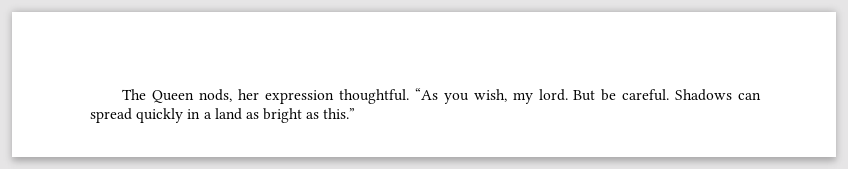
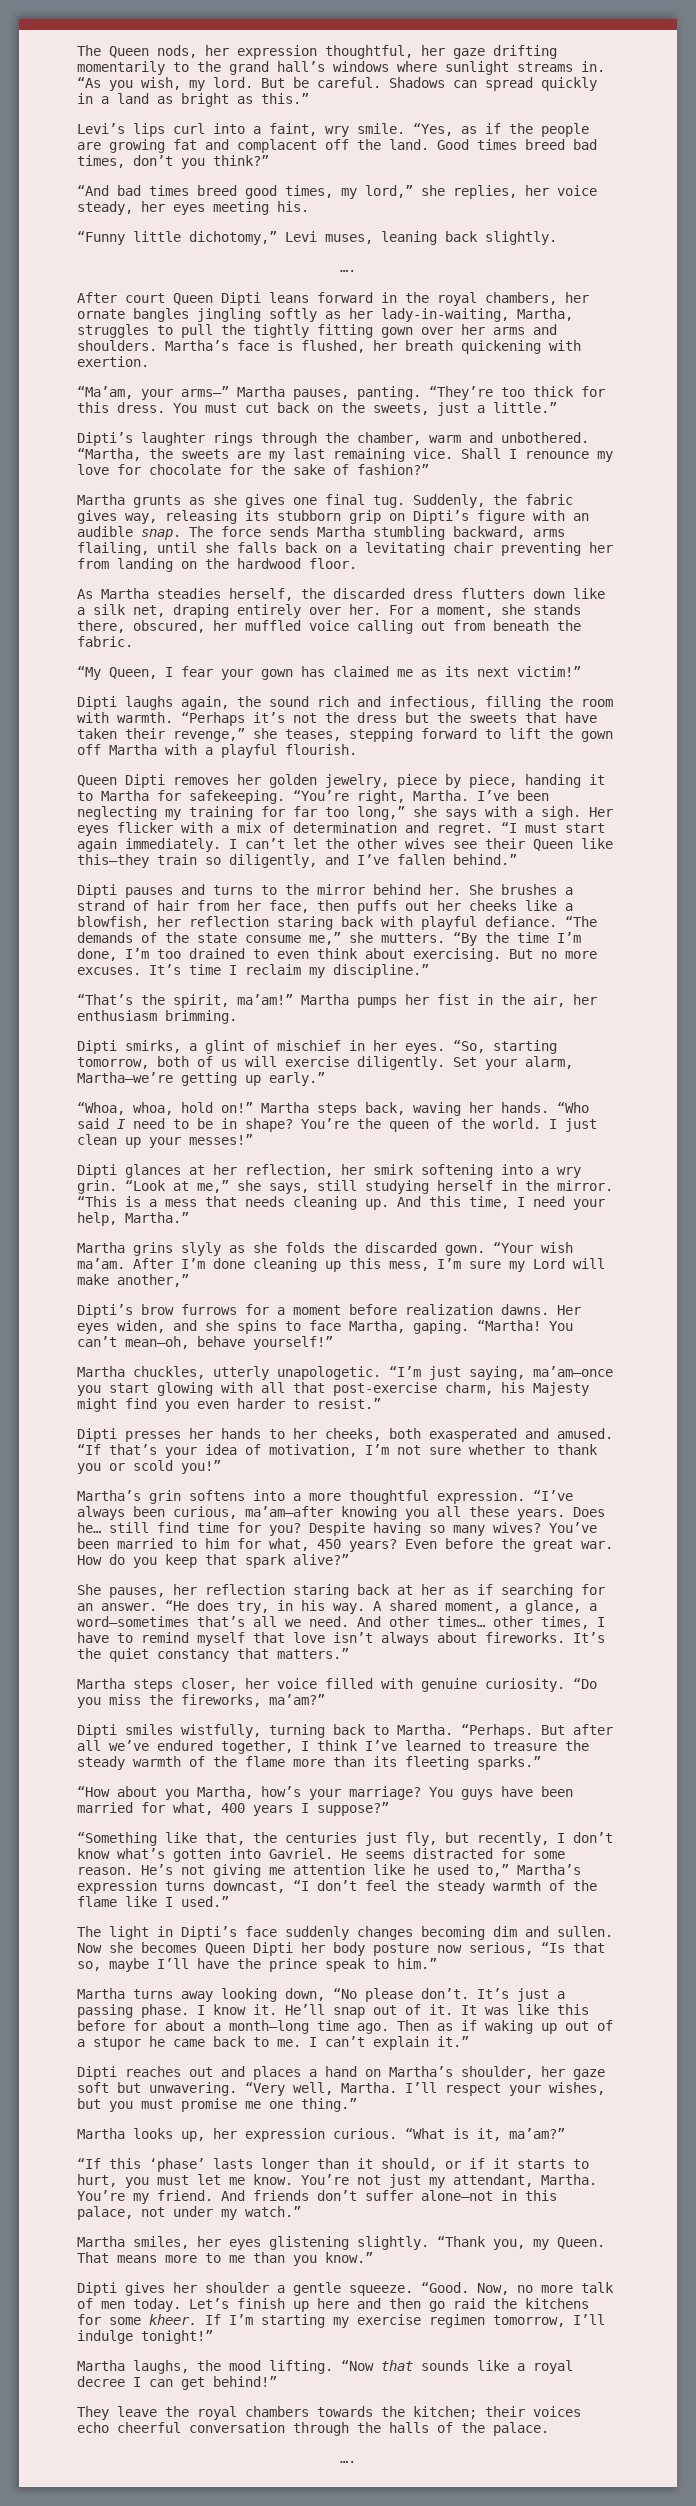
- The Queen nods, her expression thoughtful.
+ The Queen nods, her expression thoughtful, her gaze drifting momentarily to the grand hall’s windows where sunlight streams in.
+ Levi’s lips curl into a faint, wry smile. “Yes, as if the people are growing fat and complacent off the land. Good times breed bad times, don’t you think?”
+ “And bad times breed good times, my lord,” she replies, her voice steady, her eyes meeting his.
+ “Funny little dichotomy,” Levi muses, leaning back slightly.
+ ….
+ After court Queen Dipti leans forward in the royal chambers, her ornate bangles jingling softly as her lady-in-waiting, Martha, struggles to pull the tightly fitting gown over her arms and shoulders. Martha’s face is flushed, her breath quickening with exertion.
+ “Ma’am, your arms—” Martha pauses, panting. “They’re too thick for this dress. You must cut back on the sweets, just a little.”
+ Dipti’s laughter rings through the chamber, warm and unbothered. “Martha, the sweets are my last remaining vice. Shall I renounce my love for chocolate for the sake of fashion?”
+ Martha grunts as she gives one final tug. Suddenly, the fabric gives way, releasing its stubborn grip on Dipti’s figure with an audible snap. The force sends Martha stumbling backward, arms flailing, until she falls back on a levitating chair preventing her from landing on the hardwood floor.
+ As Martha steadies herself, the discarded dress flutters down like a silk net, draping entirely over her. For a moment, she stands there, obscured, her muffled voice calling out from beneath the fabric.
+ “My Queen, I fear your gown has claimed me as its next victim!”
+ Dipti laughs again, the sound rich and infectious, filling the room with warmth. “Perhaps it’s not the dress but the sweets that have taken their revenge,” she teases, stepping forward to lift the gown off Martha with a playful flourish.
+ Queen Dipti removes her golden jewelry, piece by piece, handing it to Martha for safekeeping. “You’re right, Martha. I’ve been neglecting my training for far too long,” she says with a sigh. Her eyes flicker with a mix of determination and regret. “I must start again immediately. I can’t let the other wives see their Queen like this—they train so diligently, and I’ve fallen behind.”
+ Dipti pauses and turns to the mirror behind her. She brushes a strand of hair from her face, then puffs out her cheeks like a blowfish, her reflection staring back with playful defiance. “The demands of the state consume me,” she mutters. “By the time I’m done, I’m too drained to even think about exercising. But no more excuses. It’s time I reclaim my discipline.”
+ “That’s the spirit, ma’am!” Martha pumps her fist in the air, her enthusiasm brimming.
+ Dipti smirks, a glint of mischief in her eyes. “So, starting tomorrow, both of us will exercise diligently. Set your alarm, Martha—we’re getting up early.”
+ “Whoa, whoa, hold on!” Martha steps back, waving her hands. “Who said I need to be in shape? You’re the queen of the world. I just clean up your messes!”
+ Dipti glances at her reflection, her smirk softening into a wry grin. “Look at me,” she says, still studying herself in the mirror. “This is a mess that needs cleaning up. And this time, I need your help, Martha.”
+ Martha grins slyly as she folds the discarded gown. “Your wish ma’am. After I’m done cleaning up this mess, I’m sure my Lord will make another,”
+ Dipti’s brow furrows for a moment before realization dawns. Her eyes widen, and she spins to face Martha, gaping. “Martha! You can’t mean—oh, behave yourself!”
+ Martha chuckles, utterly unapologetic. “I’m just saying, ma’am—once you start glowing with all that post-exercise charm, his Majesty might find you even harder to resist.”
+ Dipti presses her hands to her cheeks, both exasperated and amused. “If that’s your idea of motivation, I’m not sure whether to thank you or scold you!”
+ Martha’s grin softens into a more thoughtful expression. “I’ve always been curious, ma’am—after knowing you all these years. Does he… still find time for you? Despite having so many wives? You’ve been married to him for what, 450 years? Even before the great war. How do you keep that spark alive?”
+ She pauses, her reflection staring back at her as if searching for an answer. “He does try, in his way. A shared moment, a glance, a word—sometimes that’s all we need. And other times… other times, I have to remind myself that love isn’t always about fireworks. It’s the quiet constancy that matters.”
+ Martha steps closer, her voice filled with genuine curiosity. “Do you miss the fireworks, ma’am?”
+ Dipti smiles wistfully, turning back to Martha. “Perhaps. But after all we’ve endured together, I think I’ve learned to treasure the steady warmth of the flame more than its fleeting sparks.”
+ “How about you Martha, how’s your marriage? You guys have been married for what, 400 years I suppose?”
+ “Something like that, the centuries just fly, but recently, I don’t know what’s gotten into Gavriel. He seems distracted for some reason. He’s not giving me attention like he used to,” Martha’s expression turns downcast, “I don’t feel the steady warmth of the flame like I used.”
+ The light in Dipti’s face suddenly changes becoming dim and sullen. Now she becomes Queen Dipti her body posture now serious, “Is that so, maybe I’ll have the prince speak to him.”
+ Martha turns away looking down, “No please don’t. It’s just a passing phase. I know it. He’ll snap out of it. It was like this before for about a month—long time ago. Then as if waking up out of a stupor he came back to me. I can’t explain it.”
+ Dipti reaches out and places a hand on Martha’s shoulder, her gaze soft but unwavering. “Very well, Martha. I’ll respect your wishes, but you must promise me one thing.”
+ Martha looks up, her expression curious. “What is it, ma’am?”
+ “If this ‘phase’ lasts longer than it should, or if it starts to hurt, you must let me know. You’re not just my attendant, Martha. You’re my friend. And friends don’t suffer alone—not in this palace, not under my watch.”
+ Martha smiles, her eyes glistening slightly. “Thank you, my Queen. That means more to me than you know.”
+ Dipti gives her shoulder a gentle squeeze. “Good. Now, no more talk of men today. Let’s finish up here and then go raid the kitchens for some kheer. If I’m starting my exercise regimen tomorrow, I’ll indulge tonight!”
+ Martha laughs, the mood lifting. “Now that sounds like a royal decree I can get behind!”
+ They leave the royal chambers towards the kitchen; their voices echo cheerful conversation through the halls of the palace.
+ ….

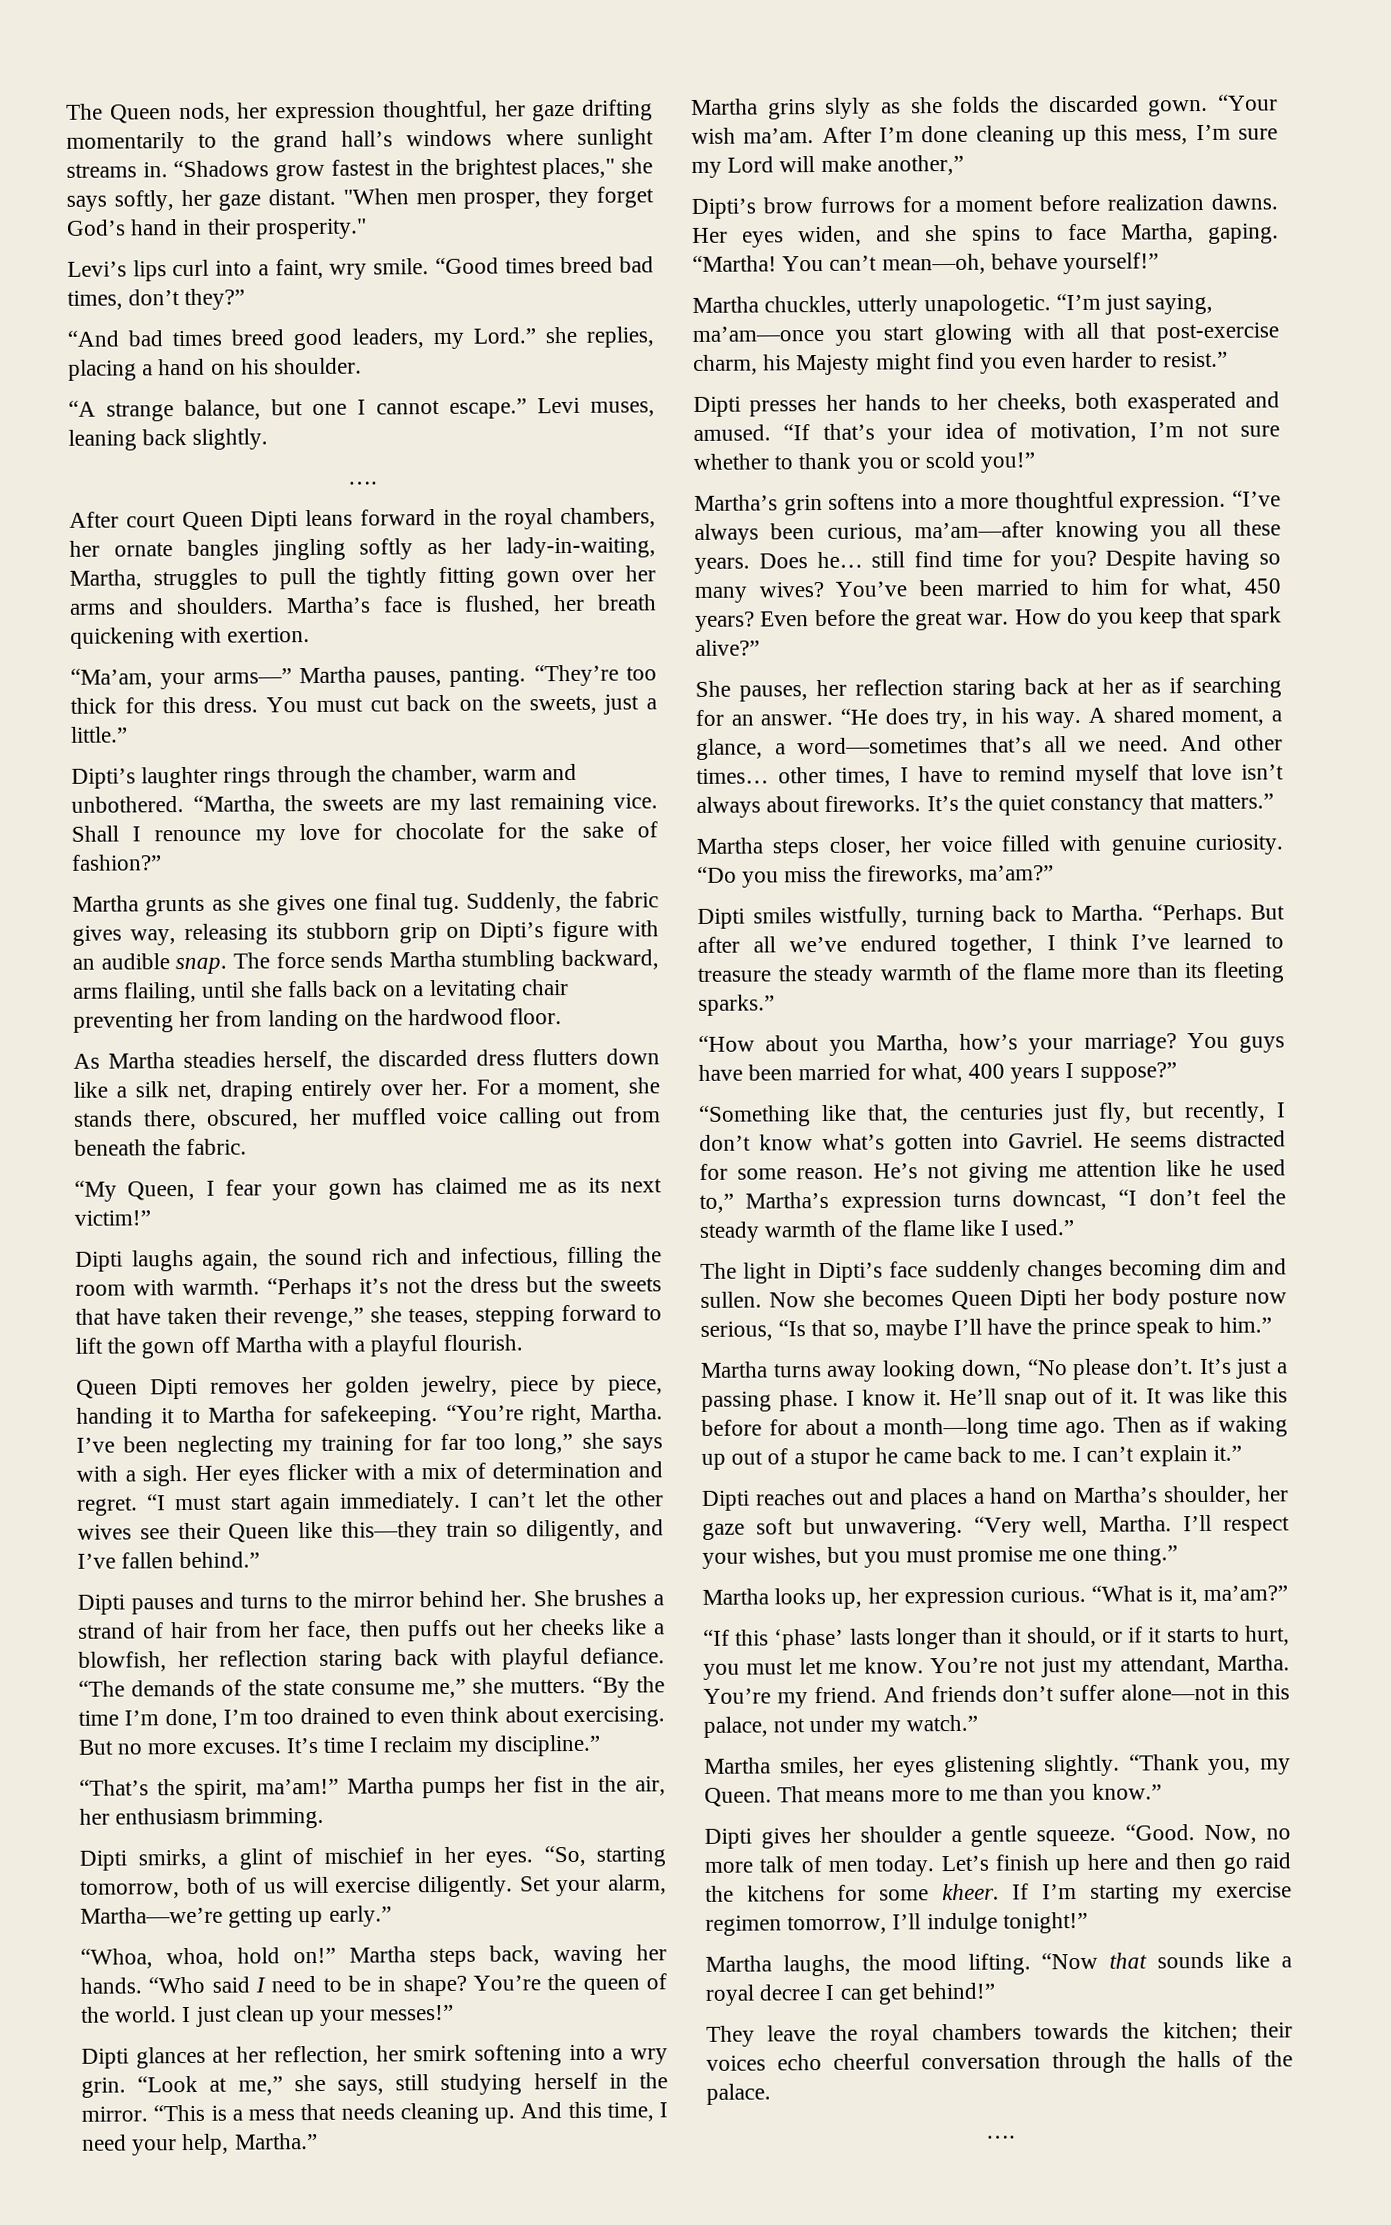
- “As you wish, my lord. But be careful. Shadows can spread quickly in a land as bright as this.”
+ “Shadows grow fastest in the brightest places," she says softly, her gaze distant. "When men prosper, they forget God’s hand in their prosperity."
- “Yes, as if the people are growing fat and complacent off the land. Good times breed bad times, don’t you think?”
+ “Good times breed bad times, don’t they?”
- “And bad times breed good times, my lord,” she replies, her voice steady, her eyes meeting his.
- “Funny little dichotomy,” Levi muses, leaning back slightly.
+ “And bad times breed good leaders, my Lord.” she replies, placing a hand on his shoulder.
+ “A strange balance, but one I cannot escape.” Levi muses, leaning back slightly.

